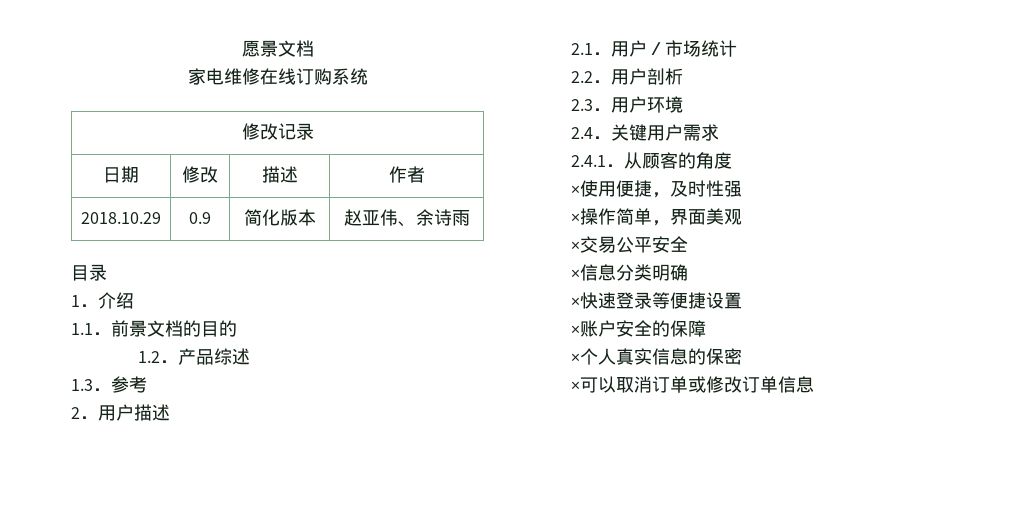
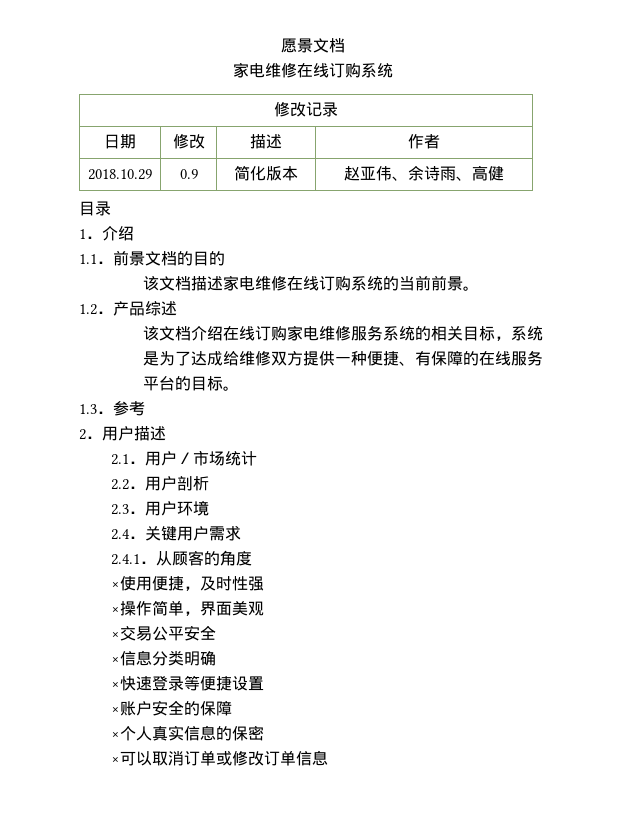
- 2018.10.29 | 0.9 | 简化版本 | 赵亚伟、余诗雨
+ 2018.10.29 | 0.9 | 简化版本 | 赵亚伟、余诗雨、高健
+ 该文档描述家电维修在线订购系统的当前前景。
  1.2．产品综述
+ 该文档介绍在线订购家电维修服务系统的相关目标，系统是为了达成给维修双方提供一种便捷、有保障的在线服务平台的目标。

